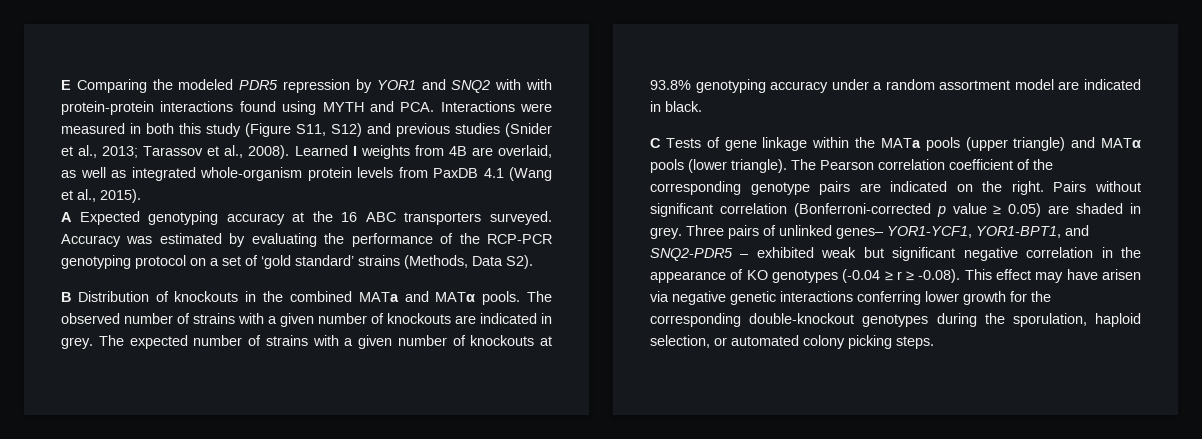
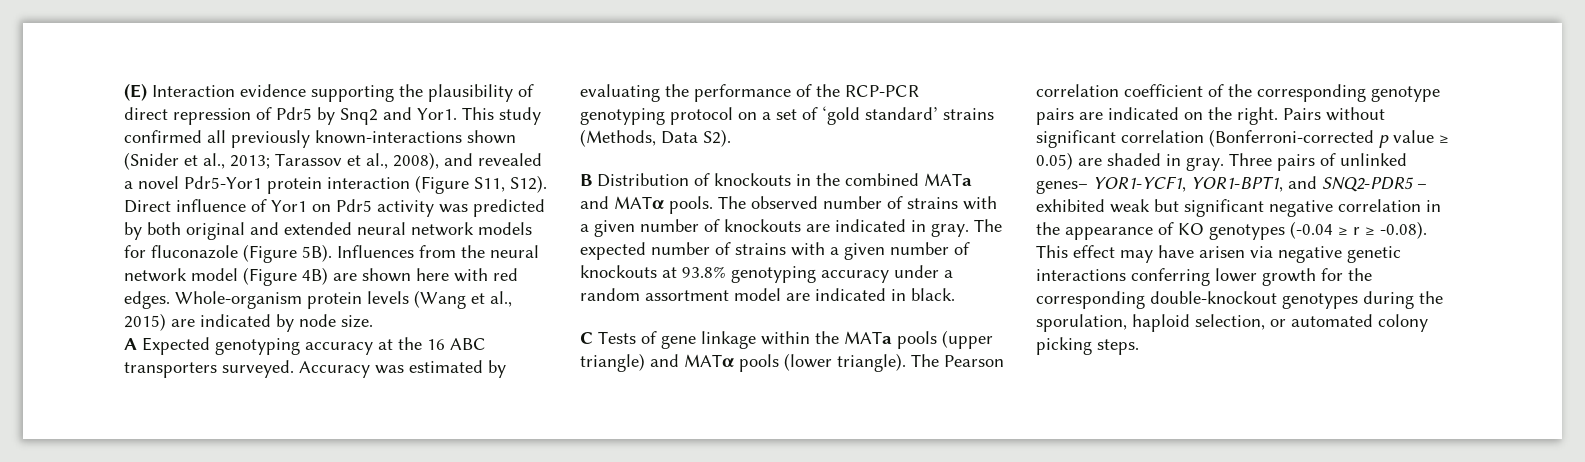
- E Comparing the modeled PDR5 repression by YOR1 and SNQ2 with with protein-protein interactions found using MYTH and PCA. Interactions were measured in both this study (Figure S11, S12) and previous studies (Snider et al., 2013; Tarassov et al., 2008). Learned I weights from 4B are overlaid, as well as integrated whole-organism protein levels from PaxDB 4.1 (Wang et al., 2015).
+ (E) Interaction evidence supporting the plausibility of direct repression of Pdr5 by Snq2 and Yor1. This study confirmed all previously known-interactions shown (Snider et al., 2013; Tarassov et al., 2008), and revealed a novel Pdr5-Yor1 protein interaction (Figure S11, S12). Direct influence of Yor1 on Pdr5 activity was predicted by both original and extended neural network models for fluconazole (Figure 5B). Influences from the neural network model (Figure 4B) are shown here with red edges. Whole-organism protein levels (Wang et al., 2015) are indicated by node size.
- The observed number of strains with a given number of knockouts are indicated in grey.
+ The observed number of strains with a given number of knockouts are indicated in gray.
- Pairs without significant correlation (Bonferroni-corrected p value ≥ 0.05) are shaded in grey.
+ Pairs without significant correlation (Bonferroni-corrected p value ≥ 0.05) are shaded in gray.

